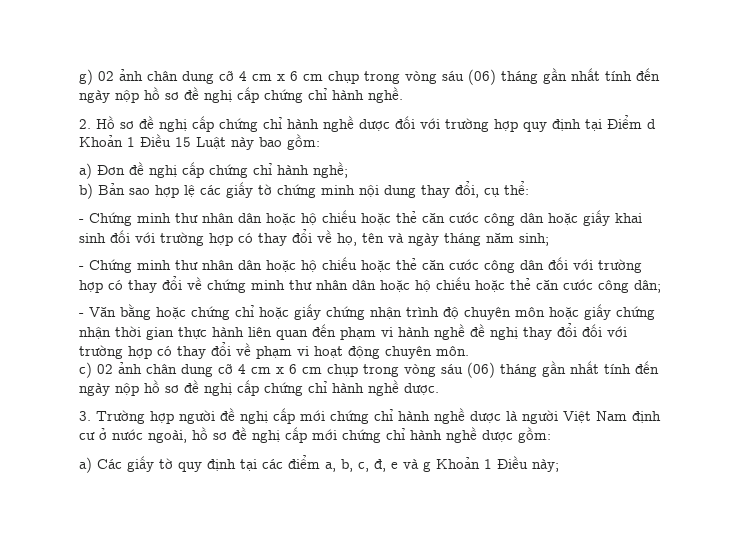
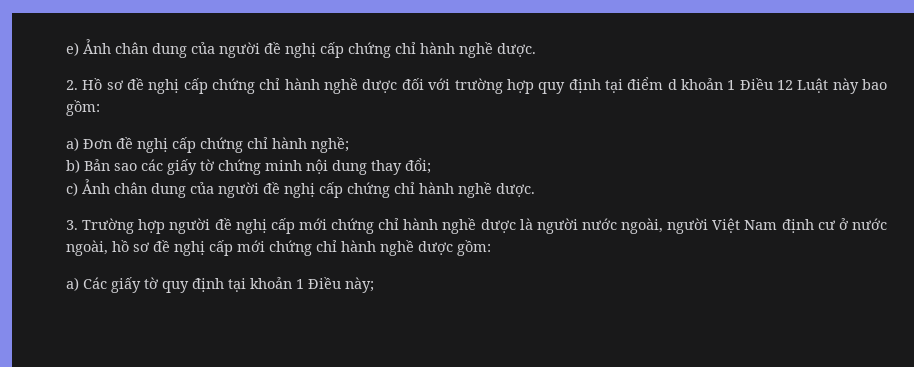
- g) 02 ảnh chân dung cỡ 4 cm x 6 cm chụp trong vòng sáu (06) tháng gần nhất tính đến ngày nộp hồ sơ đề nghị cấp chứng chỉ hành nghề.
+ e) Ảnh chân dung của người đề nghị cấp chứng chỉ hành nghề dược.
- 2. Hồ sơ đề nghị cấp chứng chỉ hành nghề dược đối với trường hợp quy định tại Điểm d Khoản 1 Điều 15 Luật này bao gồm:
+ 2. Hồ sơ đề nghị cấp chứng chỉ hành nghề dược đối với trường hợp quy định tại điểm d khoản 1 Điều 12 Luật này bao gồm:
- b) Bản sao hợp lệ các giấy tờ chứng minh nội dung thay đổi, cụ thể:
- - Chứng minh thư nhân dân hoặc hộ chiếu hoặc thẻ căn cước công dân hoặc giấy khai sinh đối với trường hợp có thay đổi về họ, tên và ngày tháng năm sinh;
- - Chứng minh thư nhân dân hoặc hộ chiếu hoặc thẻ căn cước công dân đối với trường hợp có thay đổi về chứng minh thư nhân dân hoặc hộ chiếu hoặc thẻ căn cước công dân;
- - Văn bằng hoặc chứng chỉ hoặc giấy chứng nhận trình độ chuyên môn hoặc giấy chứng nhận thời gian thực hành liên quan đến phạm vi hành nghề đề nghị thay đổi đối với trường hợp có thay đổi về phạm vi hoạt động chuyên môn.
- c) 02 ảnh chân dung cỡ 4 cm x 6 cm chụp trong vòng sáu (06) tháng gần nhất tính đến ngày nộp hồ sơ đề nghị cấp chứng chỉ hành nghề dược.
+ b) Bản sao các giấy tờ chứng minh nội dung thay đổi;
+ c) Ảnh chân dung của người đề nghị cấp chứng chỉ hành nghề dược.
- 3. Trường hợp người đề nghị cấp mới chứng chỉ hành nghề dược là người Việt Nam định cư ở nước ngoài, hồ sơ đề nghị cấp mới chứng chỉ hành nghề dược gồm:
+ 3. Trường hợp người đề nghị cấp mới chứng chỉ hành nghề dược là người nước ngoài, người Việt Nam định cư ở nước ngoài, hồ sơ đề nghị cấp mới chứng chỉ hành nghề dược gồm:
- a) Các giấy tờ quy định tại các điểm a, b, c, đ, e và g Khoản 1 Điều này;
+ a) Các giấy tờ quy định tại khoản 1 Điều này;

